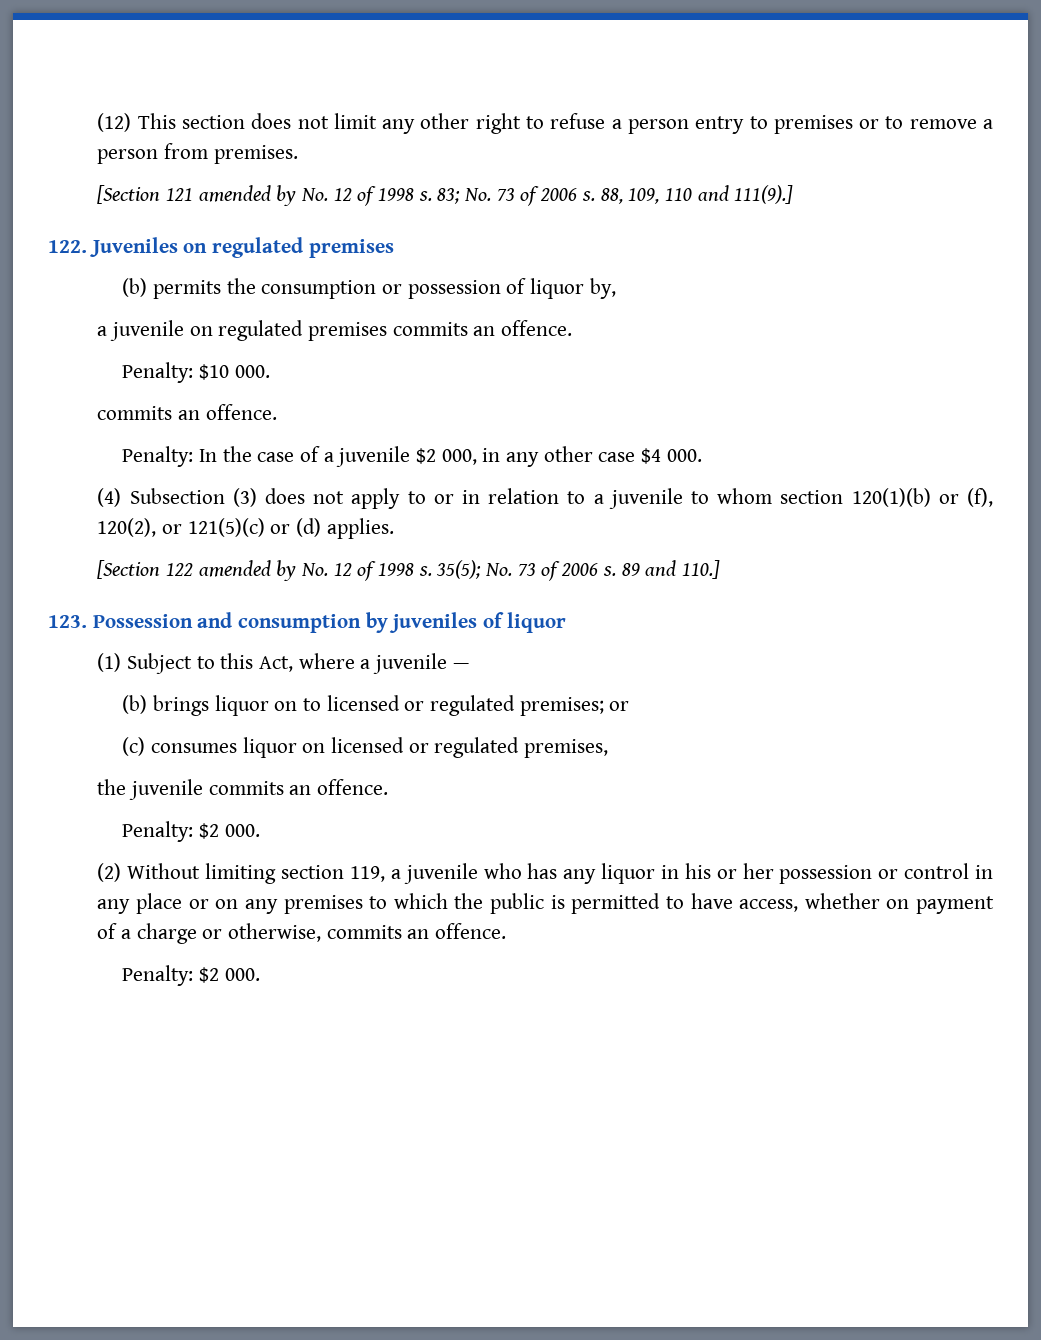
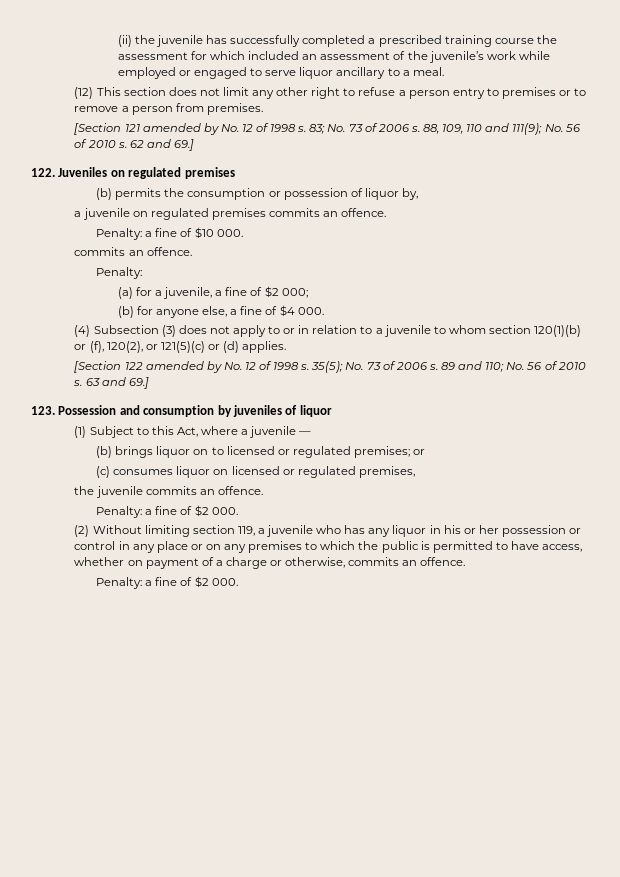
+ (ii) the juvenile has successfully completed a prescribed training course the assessment for which included an assessment of the juvenile’s work while employed or engaged to serve liquor ancillary to a meal.
- 88, 109, 110 and 111(9).]
+ 88, 109, 110 and 111(9); No. 56 of 2010 s. 62 and 69.]
- Penalty: $10 000.
+ Penalty: a fine of $10 000.
  commits an offence.
- Penalty: In the case of a juvenile $2 000, in any other case $4 000.
+ Penalty:
+ (a) for a juvenile, a fine of $2 000;
+ (b) for anyone else, a fine of $4 000.
- 89 and 110.]
+ 89 and 110; No. 56 of 2010 s. 63 and 69.]
  the juvenile commits an offence.
- Penalty: $2 000.
+ Penalty: a fine of $2 000.
  (2) Without limiting section 119, a juvenile who has any liquor in his or her possession or control in any place or on any premises to which the public is permitted to have access, whether on payment of a charge or otherwise, commits an offence.
- Penalty: $2 000.
+ Penalty: a fine of $2 000.

